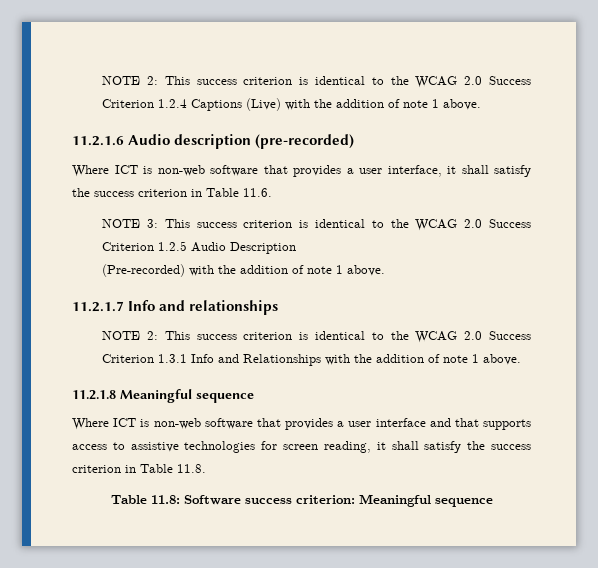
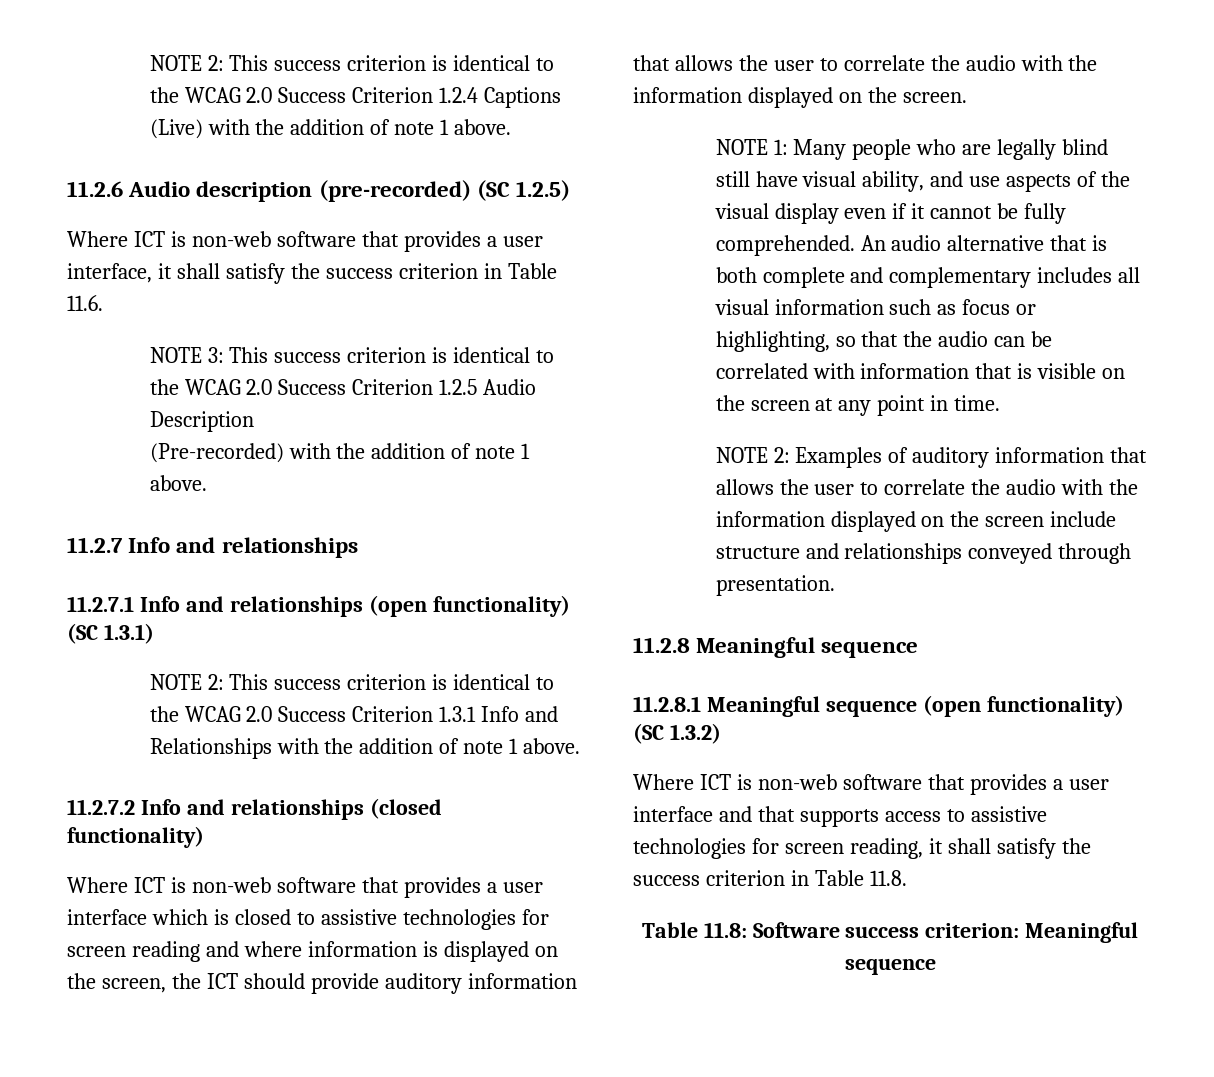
- 11.2.1.6 Audio description (pre-recorded)
+ 11.2.6 Audio description (pre-recorded) (SC 1.2.5)
- 11.2.1.7 Info and relationships
+ 11.2.7 Info and relationships
+ 11.2.7.1 Info and relationships (open functionality) (SC 1.3.1)
- 11.2.1.8 Meaningful sequence
+ 11.2.7.2 Info and relationships (closed functionality)
+ Where ICT is non-web software that provides a user interface which is closed to assistive technologies for screen reading and where information is displayed on the screen, the ICT should provide auditory information that allows the user to correlate the audio with the information displayed on the screen.
+ NOTE 1: Many people who are legally blind still have visual ability, and use aspects of the visual display even if it cannot be fully comprehended. An audio alternative that is both complete and complementary includes all visual information such as focus or highlighting, so that the audio can be correlated with information that is visible on the screen at any point in time.
+ NOTE 2: Examples of auditory information that allows the user to correlate the audio with the information displayed on the screen include structure and relationships conveyed through presentation.
+ 11.2.8 Meaningful sequence
+ 11.2.8.1 Meaningful sequence (open functionality) (SC 1.3.2)

